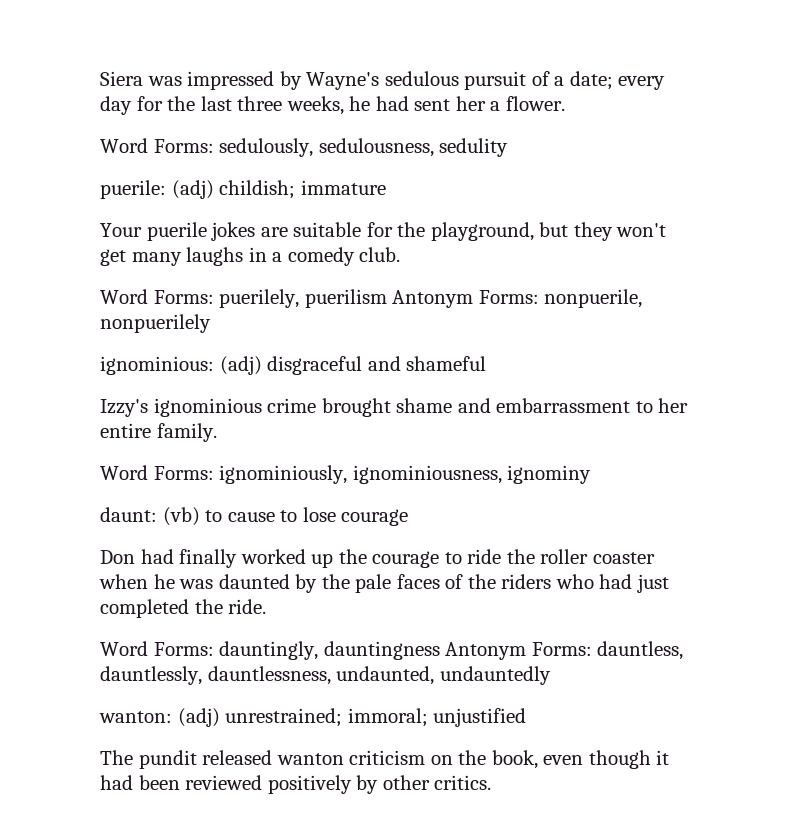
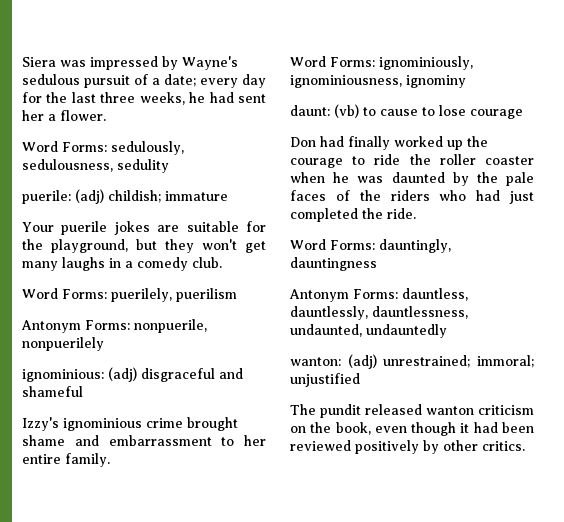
- Word Forms: puerilely, puerilism Antonym Forms: nonpuerile, nonpuerilely
+ Word Forms: puerilely, puerilism
+ Antonym Forms: nonpuerile, nonpuerilely
- Word Forms: dauntingly, dauntingness Antonym Forms: dauntless, dauntlessly, dauntlessness, undaunted, undauntedly
+ Word Forms: dauntingly, dauntingness
+ Antonym Forms: dauntless, dauntlessly, dauntlessness, undaunted, undauntedly

